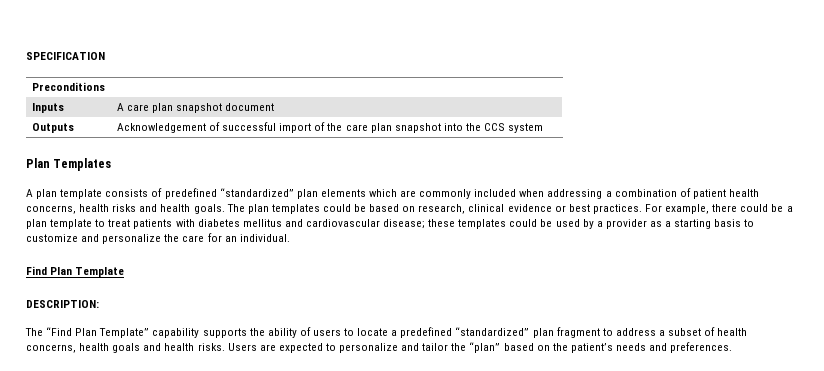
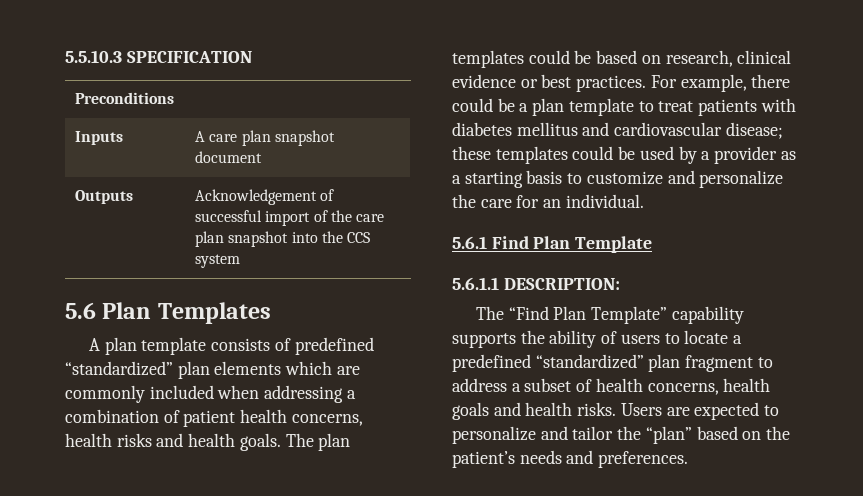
- SPECIFICATION
+ 5.5.10.3 SPECIFICATION
- Plan Templates
+ 5.6 Plan Templates
- Find Plan Template
+ 5.6.1 Find Plan Template
- DESCRIPTION:
+ 5.6.1.1 DESCRIPTION:

